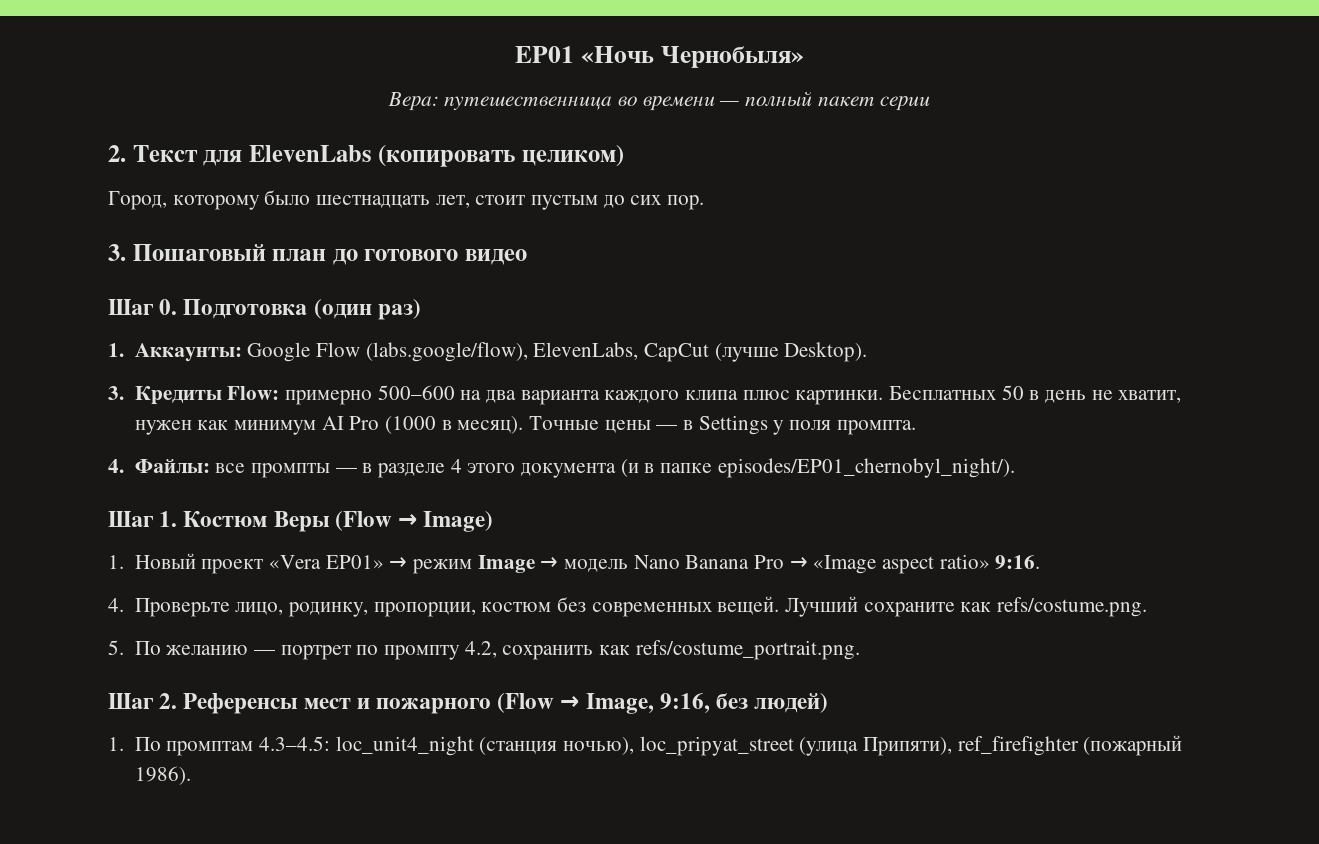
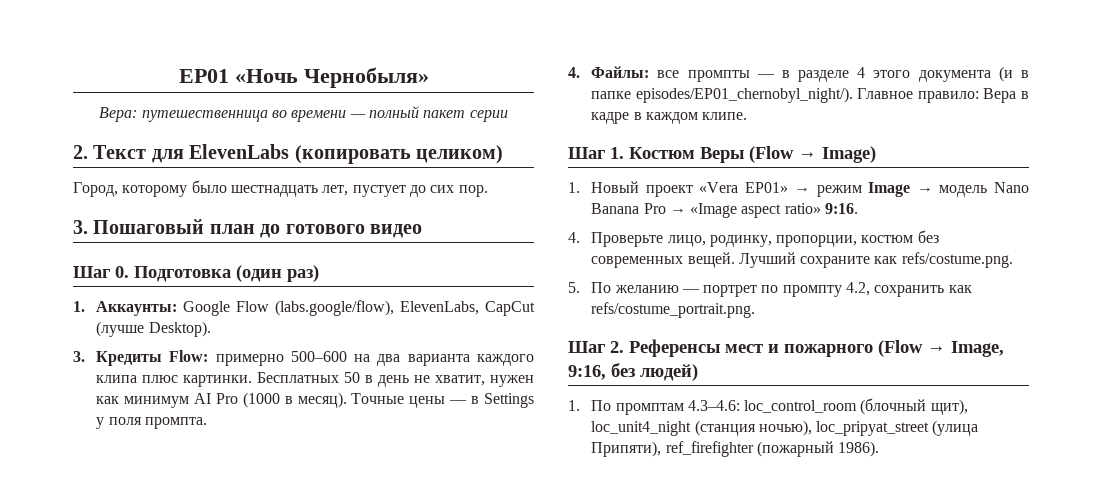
- Город, которому было шестнадцать лет, стоит пустым до сих пор.
+ Город, которому было шестнадцать лет, пустует до сих пор.
+ Главное правило: Вера в кадре в каждом клипе.
- 1. По промптам 4.3–4.5: loc_unit4_night (станция ночью), loc_pripyat_street (улица Припяти), ref_firefighter (пожарный 1986).
+ 1. По промптам 4.3–4.6: loc_control_room (блочный щит), loc_unit4_night (станция ночью), loc_pripyat_street (улица Припяти), ref_firefighter (пожарный 1986).

